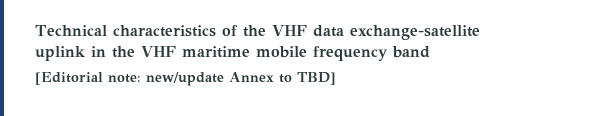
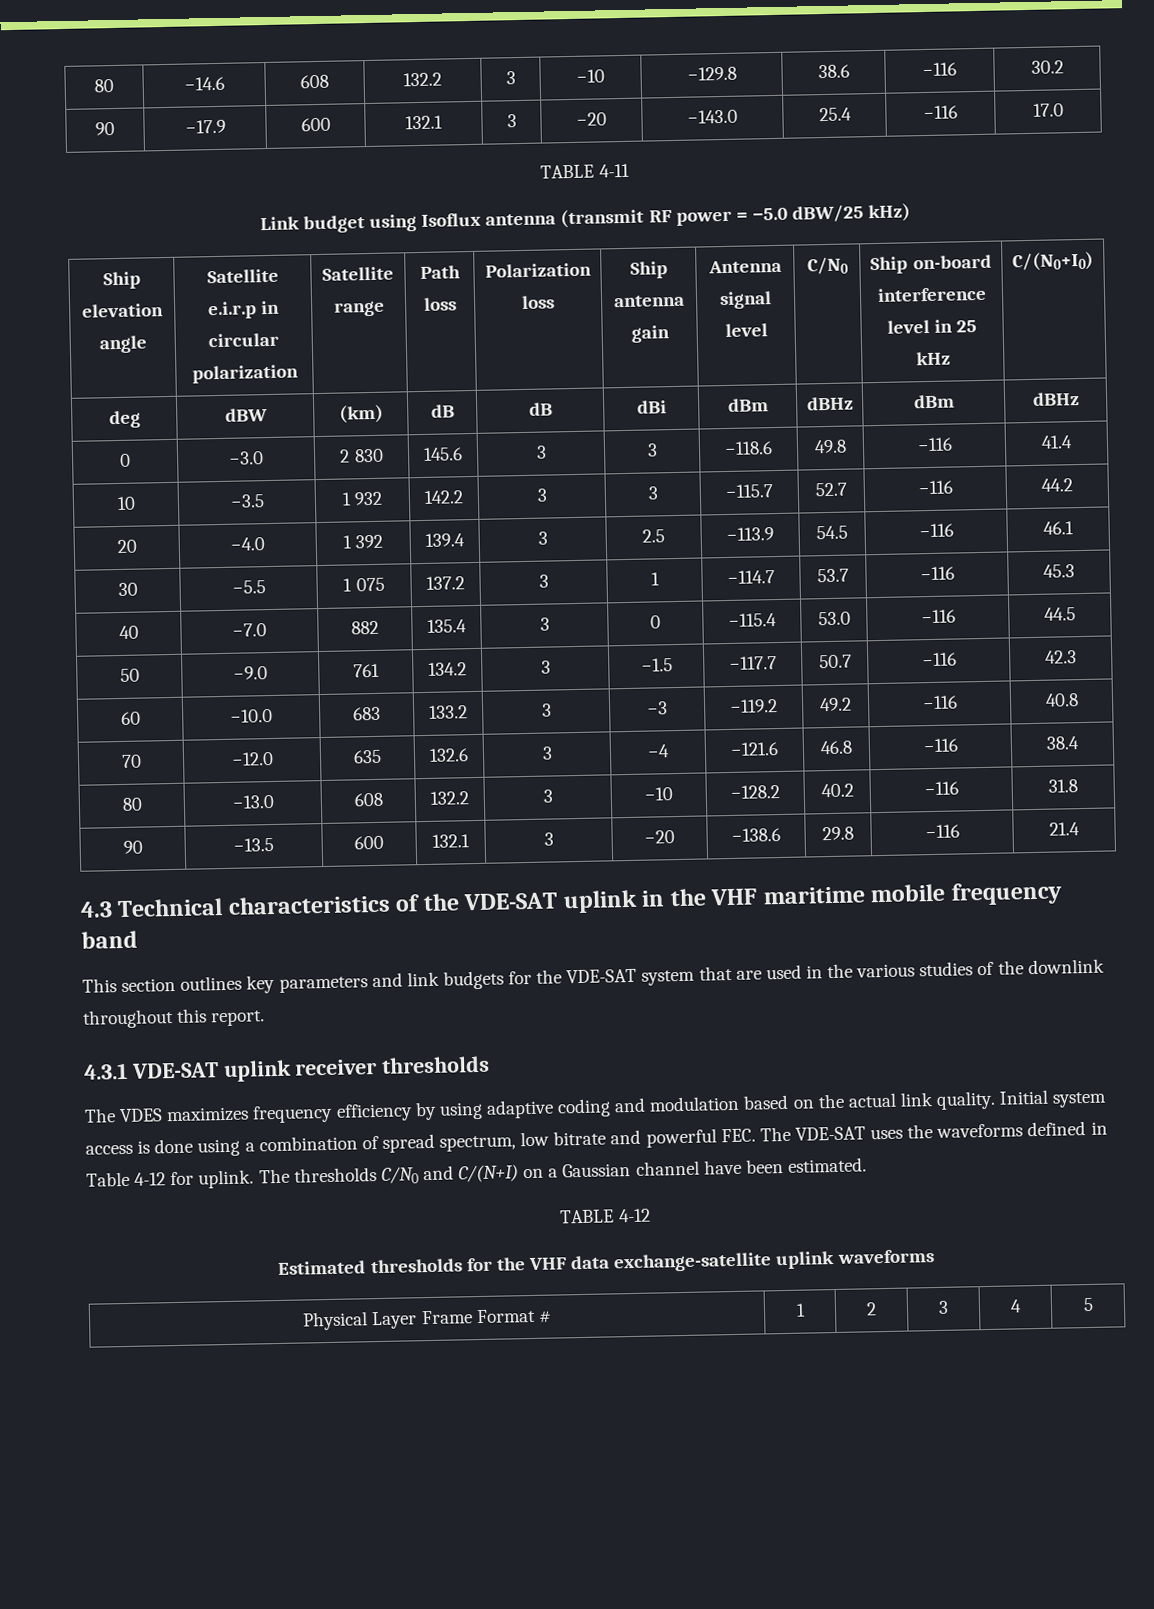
- Technical characteristics of the VHF data exchange-satellite uplink in the VHF maritime mobile frequency band
+ 80 | −14.6 | 608 | 132.2 | 3 | −10 | −129.8 | 38.6 | −116 | 30.2
+ 90 | −17.9 | 600 | 132.1 | 3 | −20 | −143.0 | 25.4 | −116 | 17.0
+ TABLE 4-11
+ Link budget using Isoflux antenna (transmit RF power = −5.0 dBW/25 kHz)
+ Ship elevation angle | Satellite e.i.r.p in circular polarization | Satellite range | Path loss | Polarization loss | Ship antenna gain | Antenna signal level | C/N0 | Ship on-board interference level in 25 kHz | C/(N0+I0)
+ deg | dBW | (km) | dB | dB | dBi | dBm | dBHz | dBm | dBHz
+ 0 | −3.0 | 2 830 | 145.6 | 3 | 3 | −118.6 | 49.8 | −116 | 41.4
+ 10 | −3.5 | 1 932 | 142.2 | 3 | 3 | −115.7 | 52.7 | −116 | 44.2
+ 20 | −4.0 | 1 392 | 139.4 | 3 | 2.5 | −113.9 | 54.5 | −116 | 46.1
+ 30 | −5.5 | 1 075 | 137.2 | 3 | 1 | −114.7 | 53.7 | −116 | 45.3
+ 40 | −7.0 | 882 | 135.4 | 3 | 0 | −115.4 | 53.0 | −116 | 44.5
+ 50 | −9.0 | 761 | 134.2 | 3 | −1.5 | −117.7 | 50.7 | −116 | 42.3
+ 60 | −10.0 | 683 | 133.2 | 3 | −3 | −119.2 | 49.2 | −116 | 40.8
+ 70 | −12.0 | 635 | 132.6 | 3 | −4 | −121.6 | 46.8 | −116 | 38.4
+ 80 | −13.0 | 608 | 132.2 | 3 | −10 | −128.2 | 40.2 | −116 | 31.8
+ 90 | −13.5 | 600 | 132.1 | 3 | −20 | −138.6 | 29.8 | −116 | 21.4
+ 4.3 Technical characteristics of the VDE-SAT uplink in the VHF maritime mobile frequency band
- [Editorial note: new/update Annex to TBD]
+ This section outlines key parameters and link budgets for the VDE-SAT system that are used in the various studies of the downlink throughout this report.
+ 4.3.1 VDE-SAT uplink receiver thresholds
+ The VDES maximizes frequency efficiency by using adaptive coding and modulation based on the actual link quality. Initial system access is done using a combination of spread spectrum, low bitrate and powerful FEC. The VDE-SAT uses the waveforms defined in Table 4-12 for uplink. The thresholds C/N0 and C/(N+I) on a Gaussian channel have been estimated.
+ TABLE 4-12
+ Estimated thresholds for the VHF data exchange-satellite uplink waveforms
+ Physical Layer Frame Format # | 1 | 2 | 3 | 4 | 5

